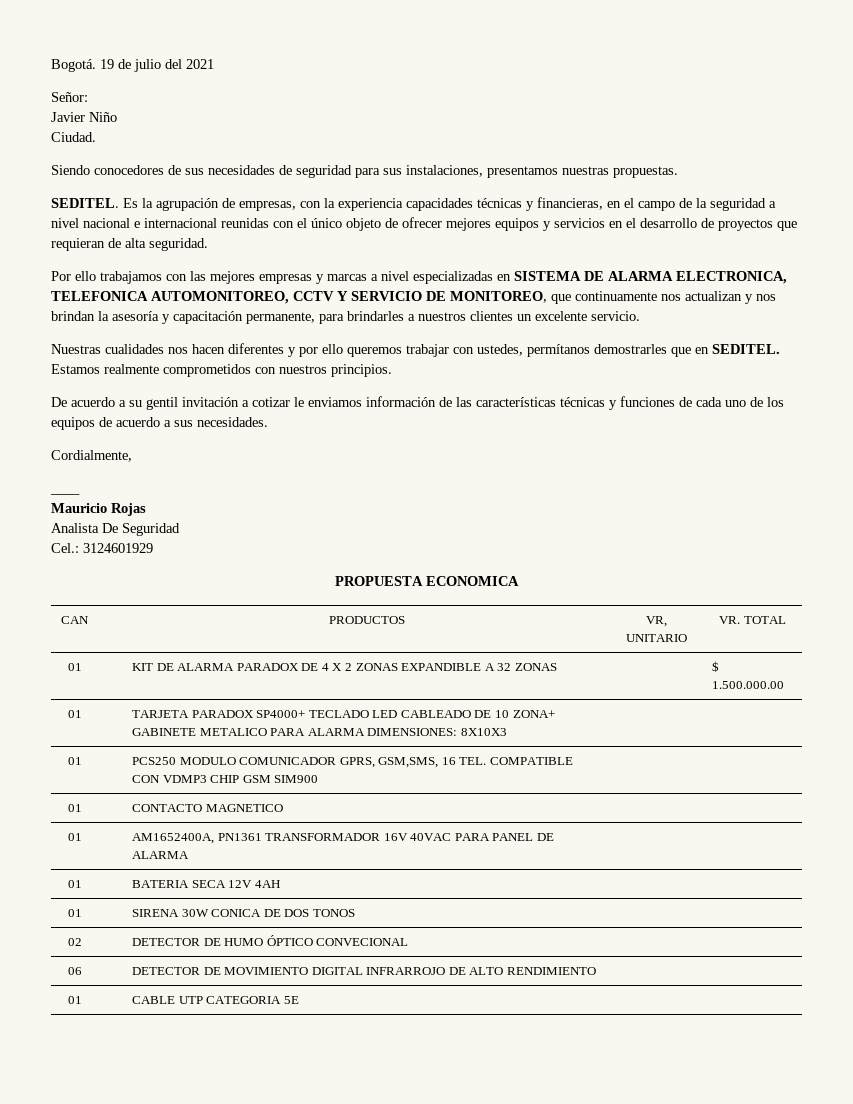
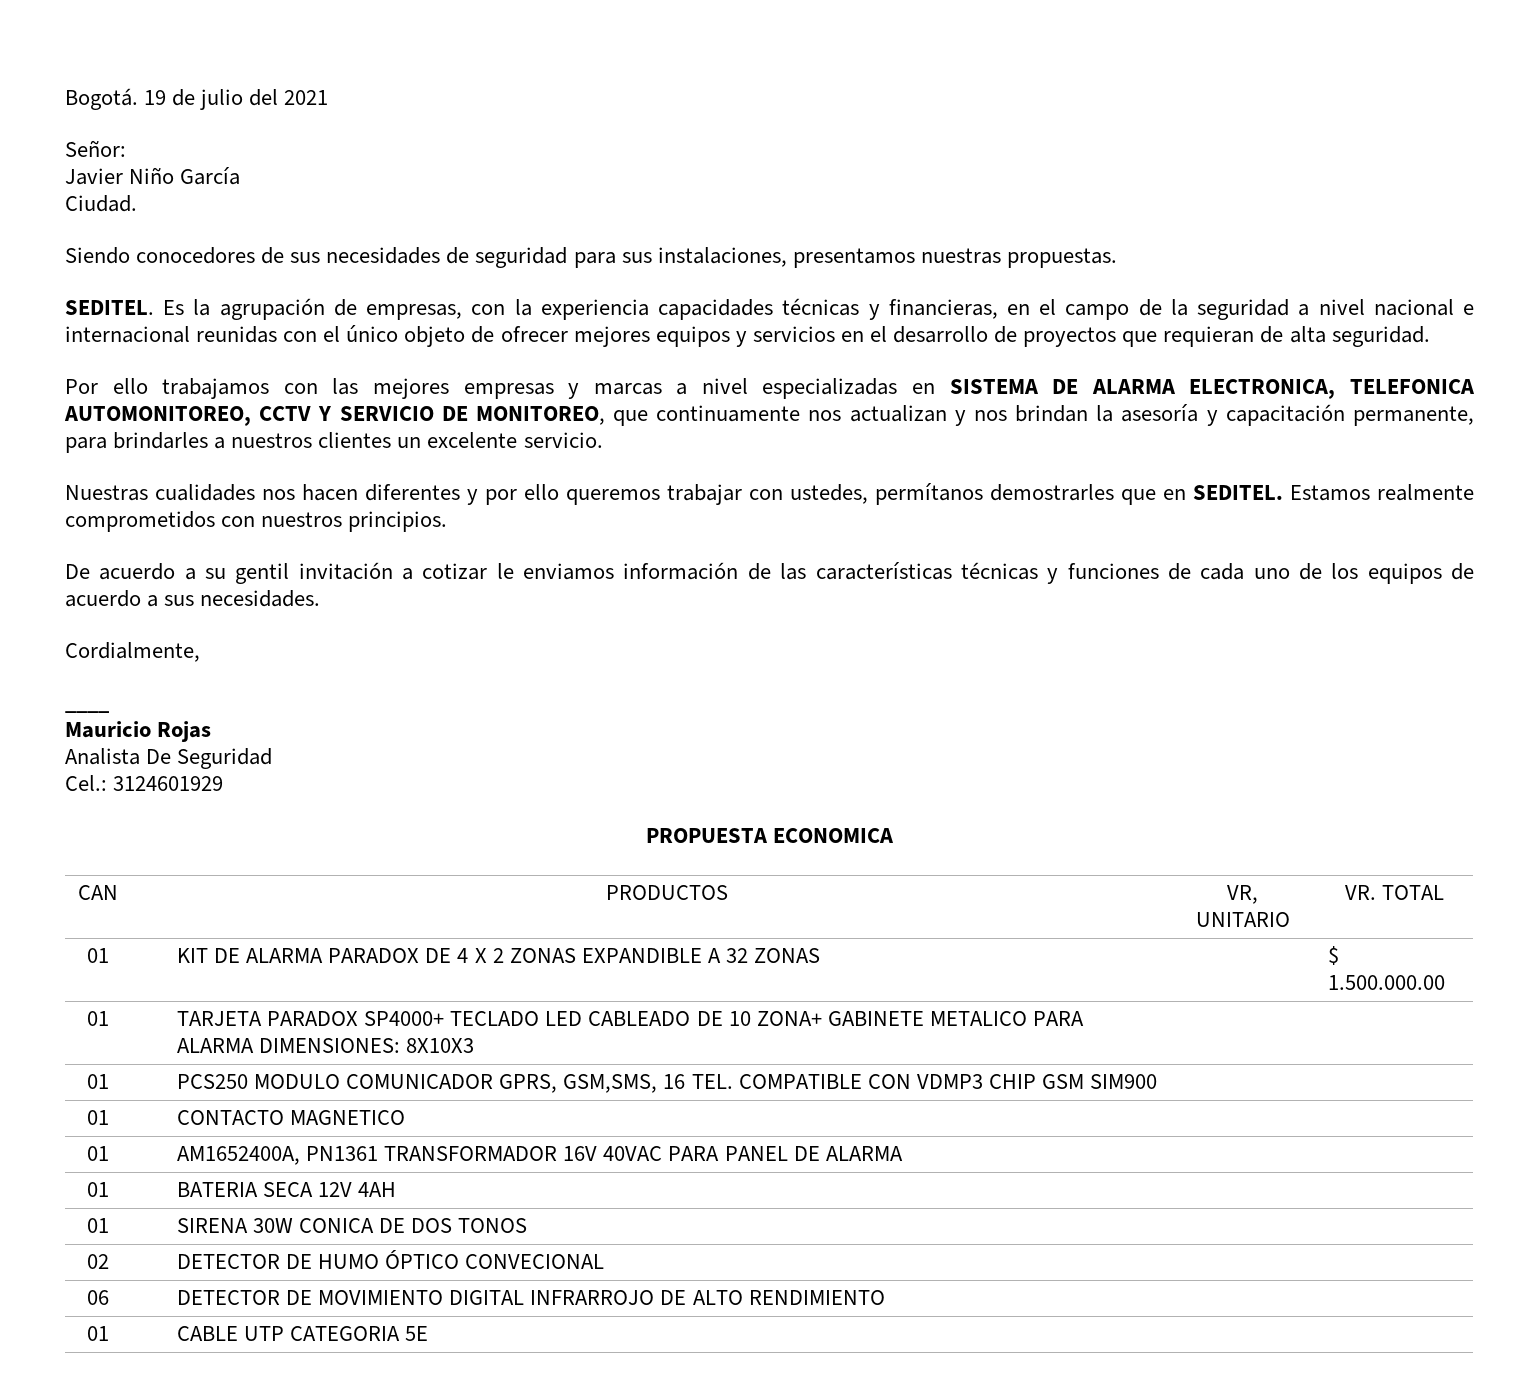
- Javier Niño
+ Javier Niño García

